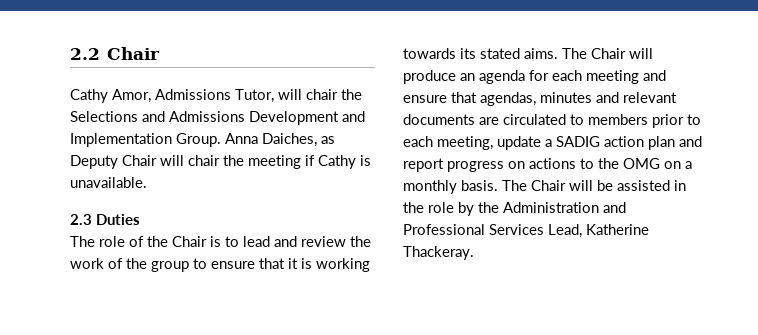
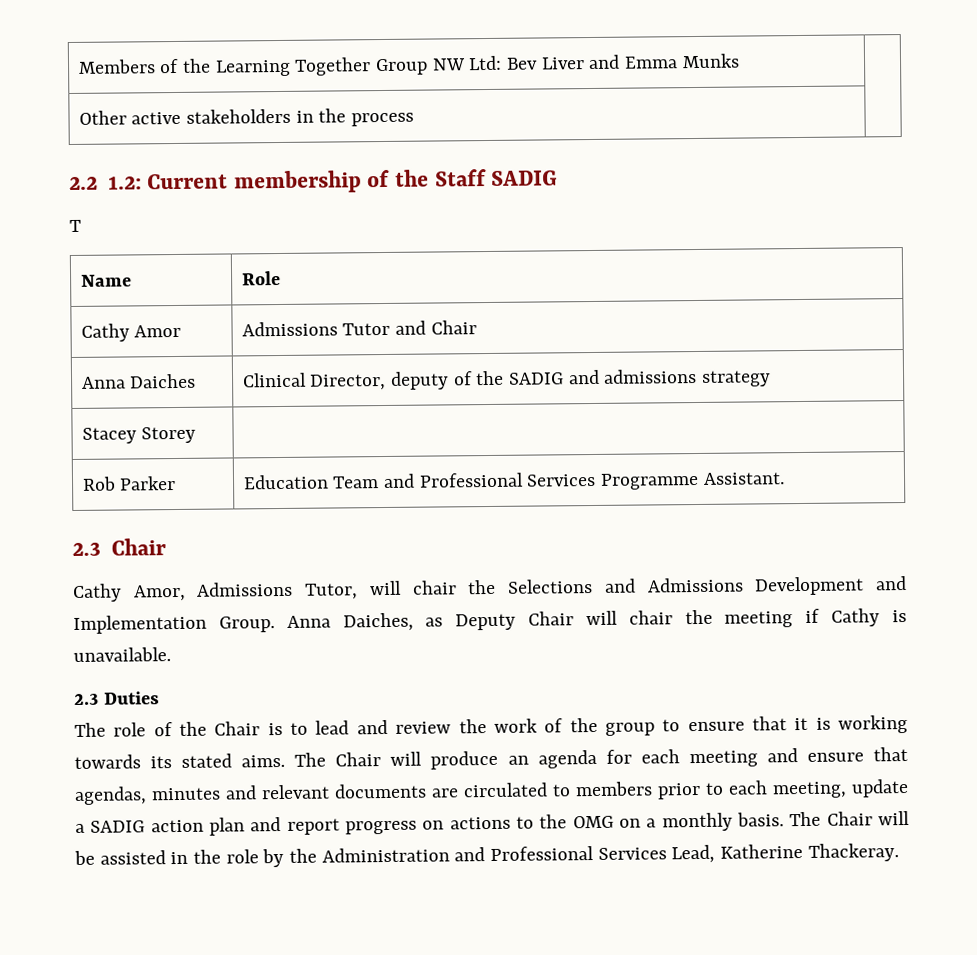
- 2.2 Chair
+ Members of the Learning Together Group NW Ltd: Bev Liver and Emma Munks |
+ Other active stakeholders in the process |
+ 2.2 1.2: Current membership of the Staff SADIG
+ T
+ Name | Role
+ Cathy Amor | Admissions Tutor and Chair
+ Anna Daiches | Clinical Director, deputy of the SADIG and admissions strategy
+ Stacey Storey |
+ Rob Parker | Education Team and Professional Services Programme Assistant.
+ 2.3 Chair

